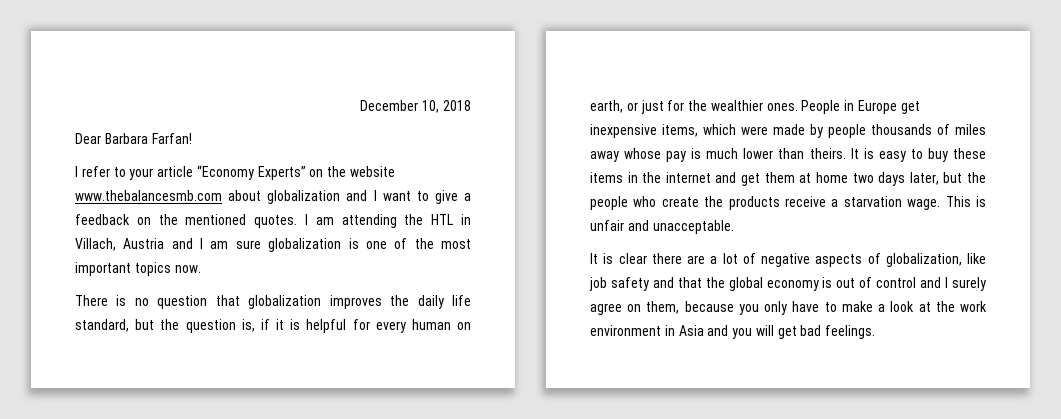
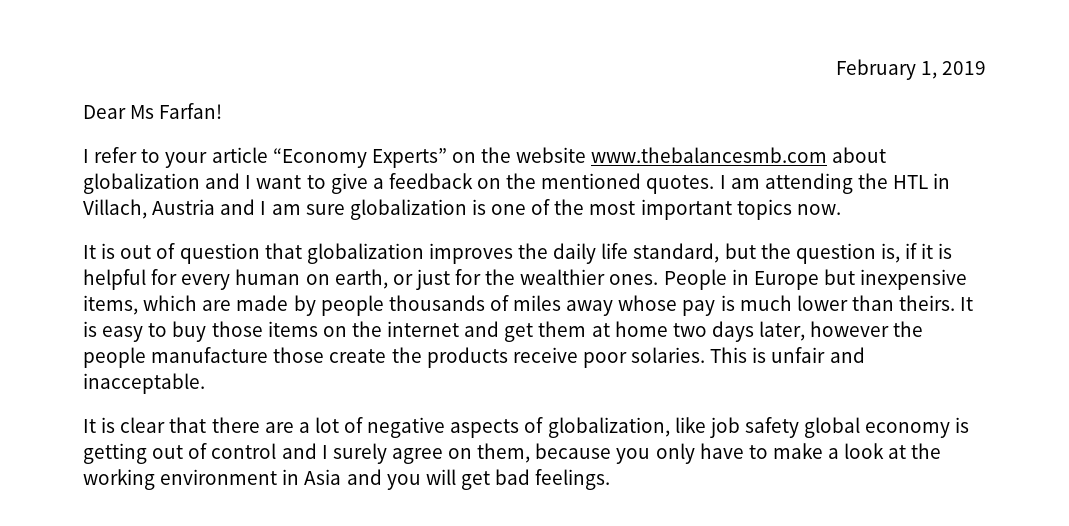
- December 10, 2018
+ February 1, 2019
- Dear Barbara Farfan!
+ Dear Ms Farfan!
- There is no question that globalization improves the daily life standard, but the question is, if it is helpful for every human on earth, or just for the wealthier ones.
+ It is out of question that globalization improves the daily life standard, but the question is, if it is helpful for every human on earth, or just for the wealthier ones.
- People in Europe get inexpensive items, which were made by people thousands of miles away whose pay is much lower than theirs.
+ People in Europe but inexpensive items, which are made by people thousands of miles away whose pay is much lower than theirs.
- It is easy to buy these items in the internet and get them at home two days later, but the people who create the products receive a starvation wage.
+ It is easy to buy those items on the internet and get them at home two days later, however the people manufacture those create the products receive poor solaries.
- This is unfair and unacceptable.
+ This is unfair and inacceptable.
- It is clear there are a lot of negative aspects of globalization, like job safety and that the global economy is out of control and I surely agree on them, because you only have to make a look at the work environment in Asia and you will get bad feelings.
+ It is clear that there are a lot of negative aspects of globalization, like job safety global economy is getting out of control and I surely agree on them, because you only have to make a look at the working environment in Asia and you will get bad feelings.

